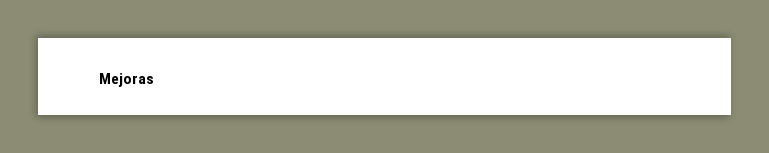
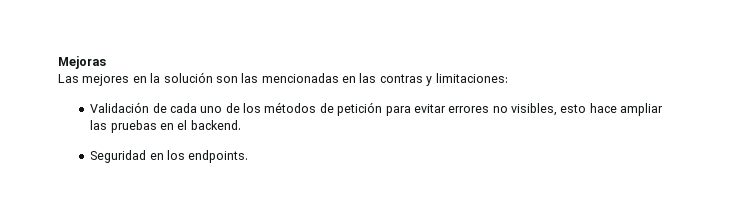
+ Las mejores en la solución son las mencionadas en las contras y limitaciones:
+ Validación de cada uno de los métodos de petición para evitar errores no visibles, esto hace ampliar las pruebas en el backend.
+ Seguridad en los endpoints.

